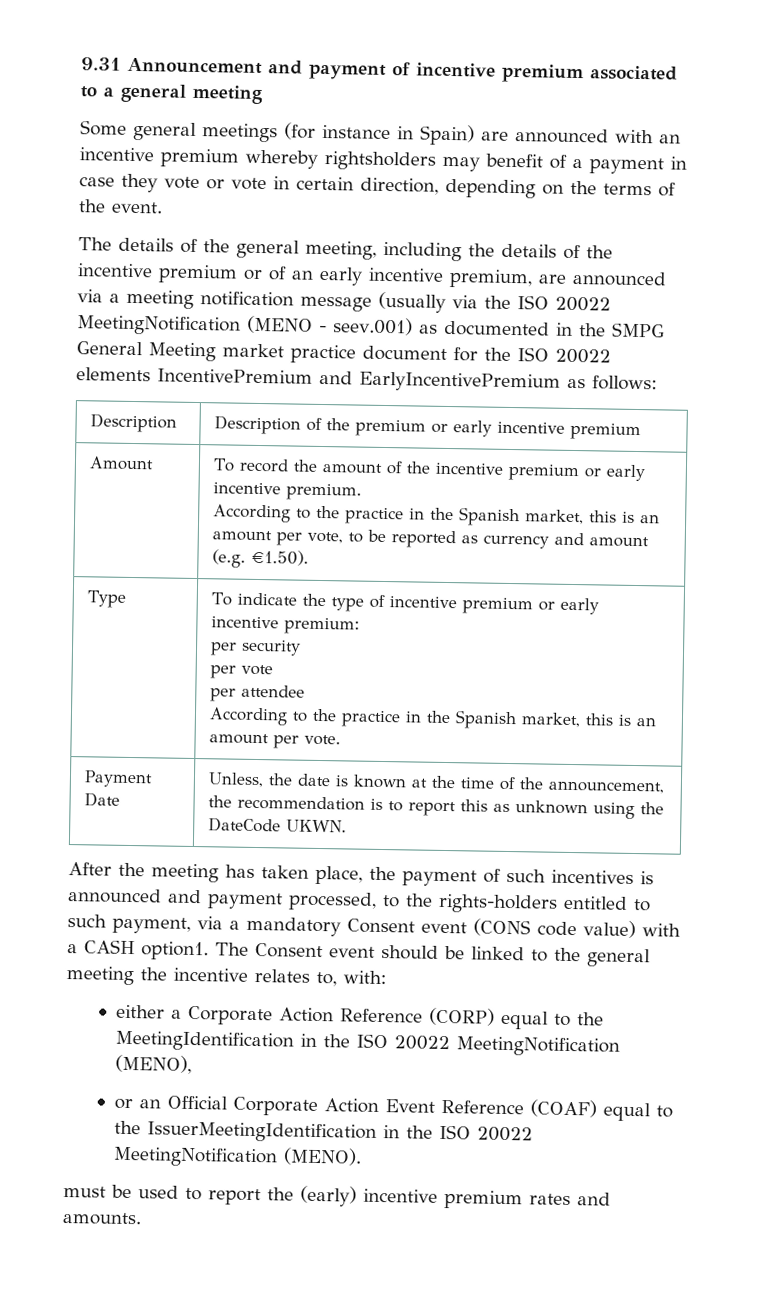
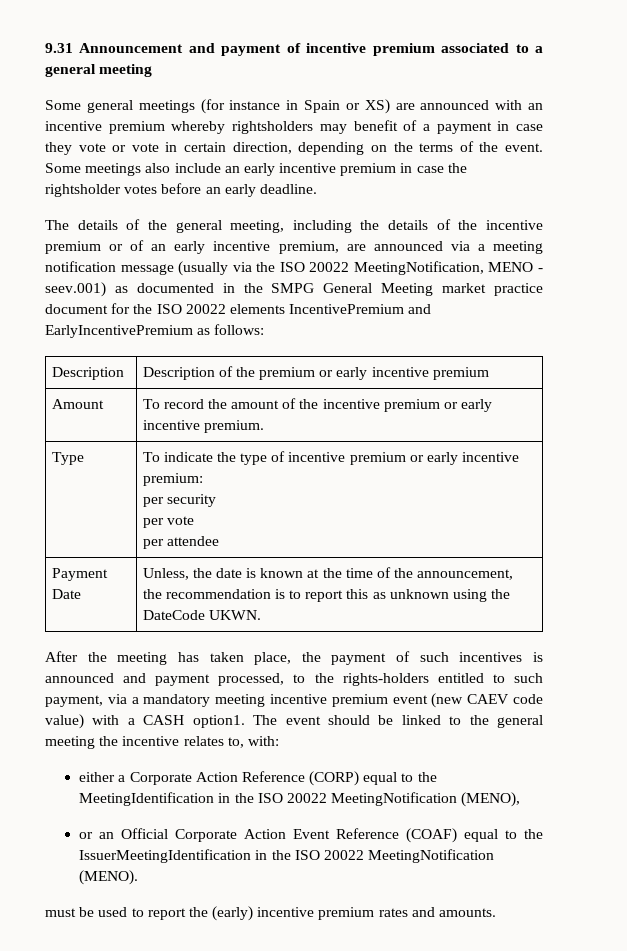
- Some general meetings (for instance in Spain) are announced with an incentive premium whereby rightsholders may benefit of a payment in case they vote or vote in certain direction, depending on the terms of the event.
+ Some general meetings (for instance in Spain or XS) are announced with an incentive premium whereby rightsholders may benefit of a payment in case they vote or vote in certain direction, depending on the terms of the event. Some meetings also include an early incentive premium in case the rightsholder votes before an early deadline.
- The details of the general meeting, including the details of the incentive premium or of an early incentive premium, are announced via a meeting notification message (usually via the ISO 20022 MeetingNotification (MENO - seev.001) as documented in the SMPG General Meeting market practice document for the ISO 20022 elements IncentivePremium and EarlyIncentivePremium as follows:
+ The details of the general meeting, including the details of the incentive premium or of an early incentive premium, are announced via a meeting notification message (usually via the ISO 20022 MeetingNotification, MENO - seev.001) as documented in the SMPG General Meeting market practice document for the ISO 20022 elements IncentivePremium and EarlyIncentivePremium as follows:
  Amount | To record the amount of the incentive premium or early incentive premium.
- According to the practice in the Spanish market, this is an amount per vote, to be reported as currency and amount (e.g. €1.50).
  Type | To indicate the type of incentive premium or early incentive premium:
  per security
  per vote
  per attendee
- According to the practice in the Spanish market, this is an amount per vote.
- After the meeting has taken place, the payment of such incentives is announced and payment processed, to the rights-holders entitled to such payment, via a mandatory Consent event (CONS code value) with a CASH option1.
+ After the meeting has taken place, the payment of such incentives is announced and payment processed, to the rights-holders entitled to such payment, via a mandatory meeting incentive premium event (new CAEV code value) with a CASH option1.
- The Consent event should be linked to the general meeting the incentive relates to, with:
+ The event should be linked to the general meeting the incentive relates to, with:

